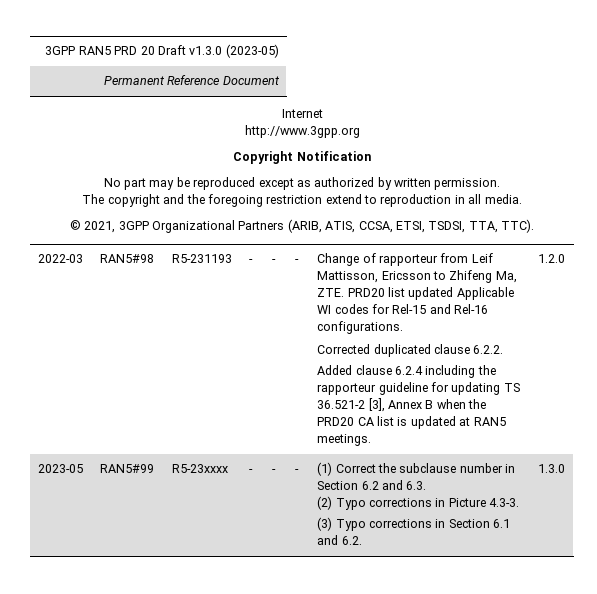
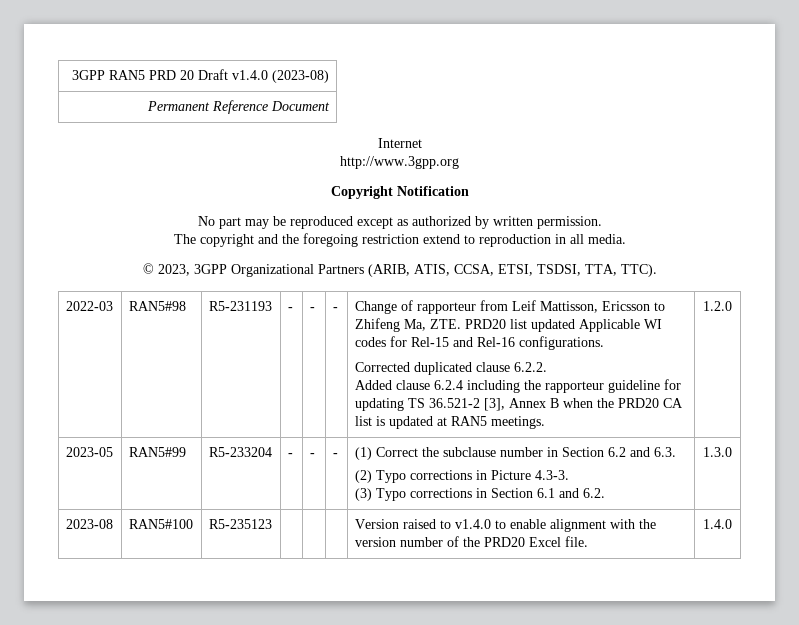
- 3GPP RAN5 PRD 20 Draft v1.3.0 (2023-05)
+ 3GPP RAN5 PRD 20 Draft v1.4.0 (2023-08)
- © 2021, 3GPP Organizational Partners (ARIB, ATIS, CCSA, ETSI, TSDSI, TTA, TTC).
+ © 2023, 3GPP Organizational Partners (ARIB, ATIS, CCSA, ETSI, TSDSI, TTA, TTC).
- 2023-05 | RAN5#99 | R5-23xxxx | - | - | - | (1) Correct the subclause number in Section 6.2 and 6.3.
+ 2023-05 | RAN5#99 | R5-233204 | - | - | - | (1) Correct the subclause number in Section 6.2 and 6.3.
+ 2023-08 | RAN5#100 | R5-235123 | | | | Version raised to v1.4.0 to enable alignment with the version number of the PRD20 Excel file. | 1.4.0

